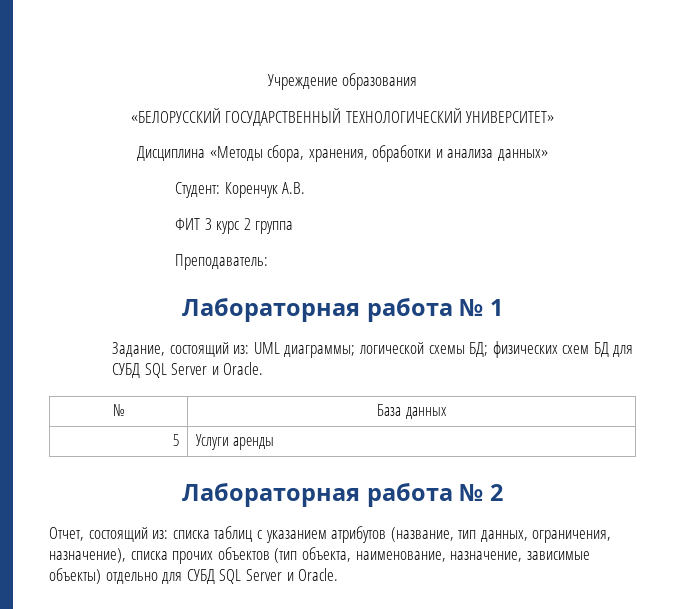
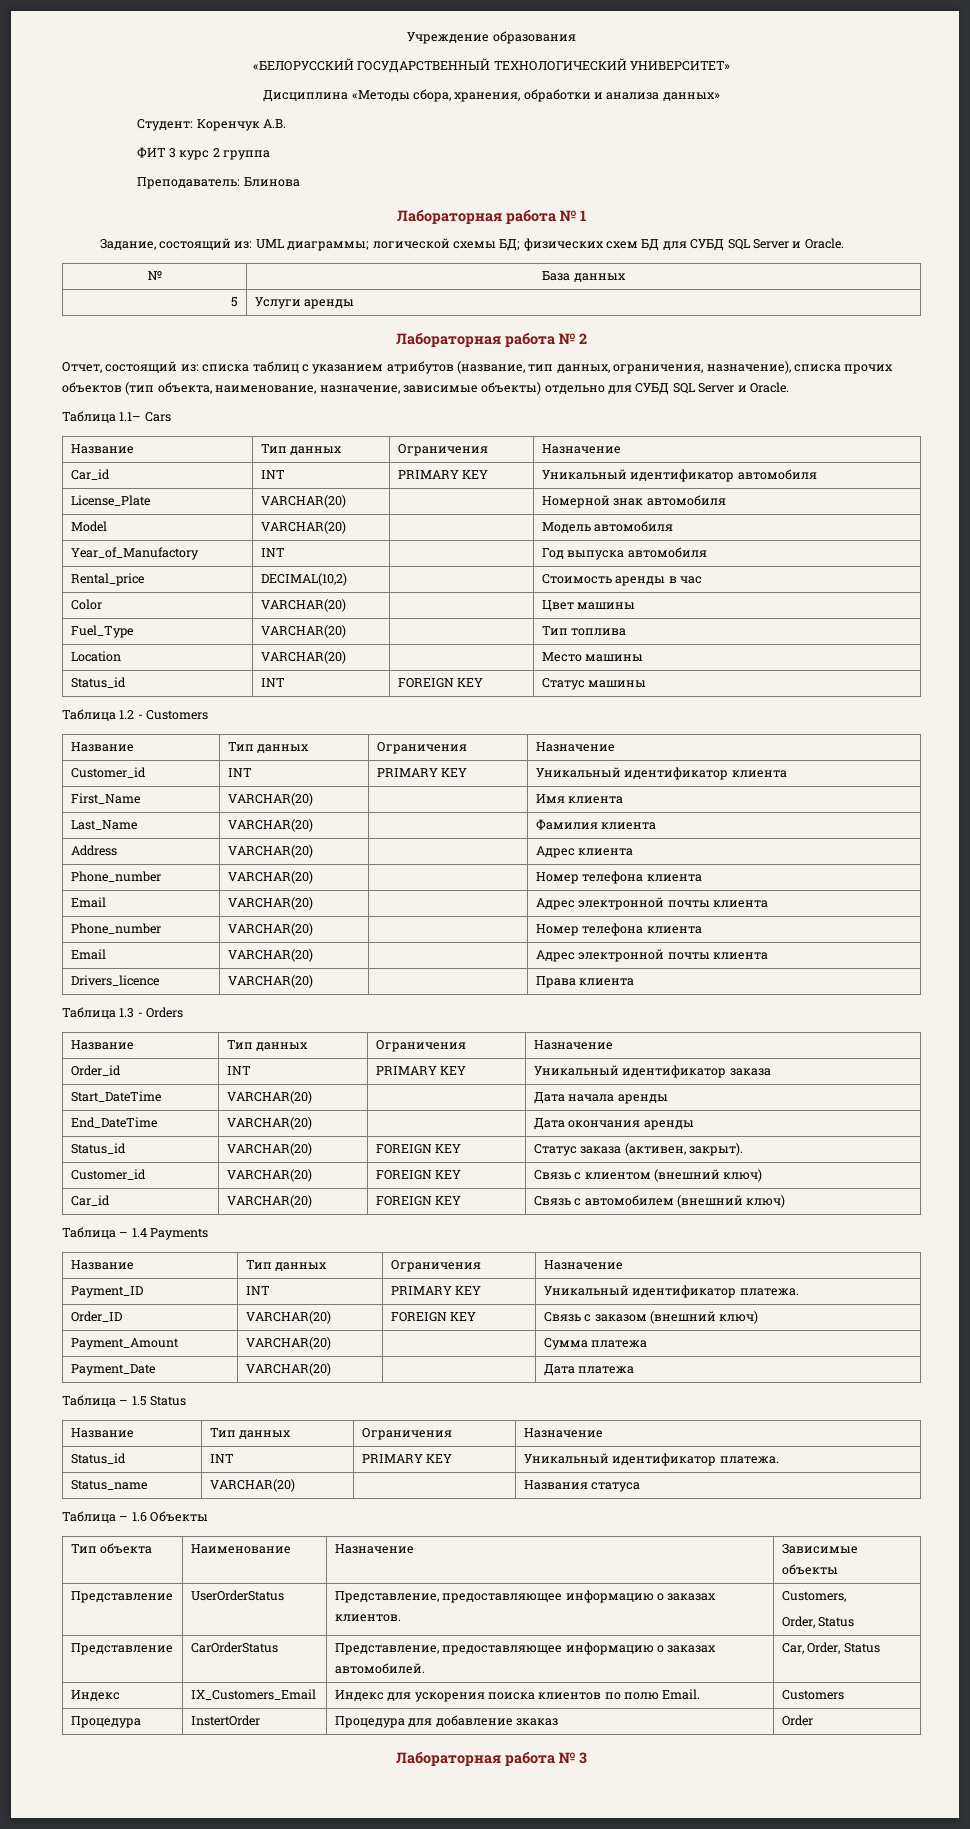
- Преподаватель:
+ Преподаватель: Блинова
+ Таблица 1.1– Сars
+ Название | Тип данных | Ограничения | Назначение
+ Car_id | INT | PRIMARY KEY | Уникальный идентификатор автомобиля
+ License_Plate | VARCHAR(20) | | Номерной знак автомобиля
+ Model | VARCHAR(20) | | Модель автомобиля
+ Year_of_Manufactory | INT | | Год выпуска автомобиля
+ Rental_price | DECIMAL(10,2) | | Стоимость аренды в час
+ Color | VARCHAR(20) | | Цвет машины
+ Fuel_Type | VARCHAR(20) | | Тип топлива
+ Location | VARCHAR(20) | | Место машины
+ Status_id | INT | FOREIGN KEY | Статус машины
+ Таблица 1.2 - Customers
+ Название | Тип данных | Ограничения | Назначение
+ Customer_id | INT | PRIMARY KEY | Уникальный идентификатор клиента
+ First_Name | VARCHAR(20) | | Имя клиента
+ Last_Name | VARCHAR(20) | | Фамилия клиента
+ Address | VARCHAR(20) | | Адрес клиента
+ Phone_number | VARCHAR(20) | | Номер телефона клиента
+ Email | VARCHAR(20) | | Адрес электронной почты клиента
+ Phone_number | VARCHAR(20) | | Номер телефона клиента
+ Email | VARCHAR(20) | | Адрес электронной почты клиента
+ Drivers_licence | VARCHAR(20) | | Права клиента
+ Таблица 1.3 - Orders
+ Название | Тип данных | Ограничения | Назначение
+ Order_id | INT | PRIMARY KEY | Уникальный идентификатор заказа
+ Start_DateTime | VARCHAR(20) | | Дата начала аренды
+ End_DateTime | VARCHAR(20) | | Дата окончания аренды
+ Status_id | VARCHAR(20) | FOREIGN KEY | Статус заказа (активен, закрыт).
+ Customer_id | VARCHAR(20) | FOREIGN KEY | Связь с клиентом (внешний ключ)
+ Car_id | VARCHAR(20) | FOREIGN KEY | Связь с автомобилем (внешний ключ)
+ Таблица – 1.4 Payments
+ Название | Тип данных | Ограничения | Назначение
+ Payment_ID | INT | PRIMARY KEY | Уникальный идентификатор платежа.
+ Order_ID | VARCHAR(20) | FOREIGN KEY | Связь с заказом (внешний ключ)
+ Payment_Amount | VARCHAR(20) | | Сумма платежа
+ Payment_Date | VARCHAR(20) | | Дата платежа
+ Таблица – 1.5 Status
+ Название | Тип данных | Ограничения | Назначение
+ Status_id | INT | PRIMARY KEY | Уникальный идентификатор платежа.
+ Status_name | VARCHAR(20) | | Названия статуса
+ Таблица – 1.6 Объекты
+ Тип объекта | Наименование | Назначение | Зависимые объекты
+ Представление | UserOrderStatus | Представление, предоставляющее информацию о заказах клиентов. | Сustomers,
+ Order, Status
+ Представление | CarOrderStatus | Представление, предоставляющее информацию о заказах автомобилей. | Car, Order, Status
+ Индекс | IX_Customers_Email | Индекс для ускорения поиска клиентов по полю Email. | Customers
+ Процедура | InstertOrder | Процедура для добавление зкаказ | Order
+ Лабораторная работа № 3

